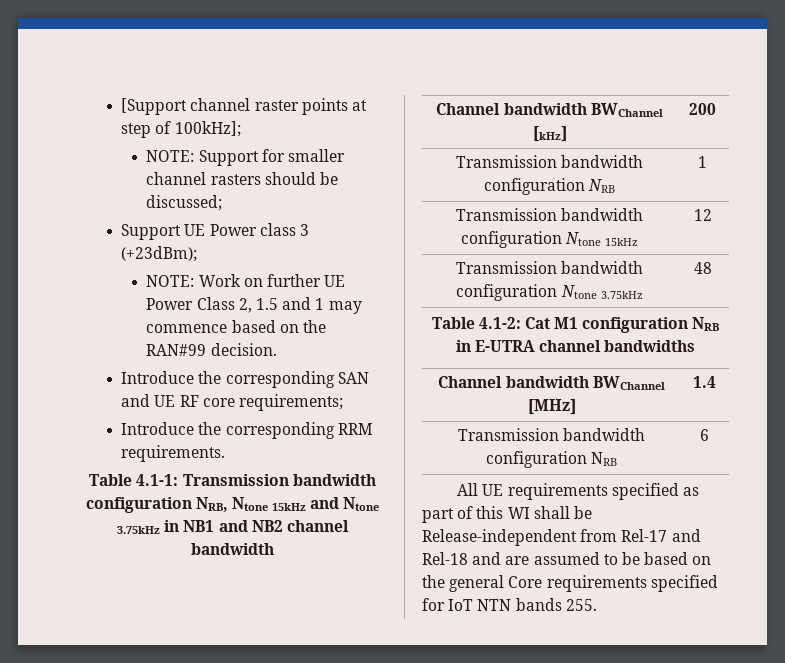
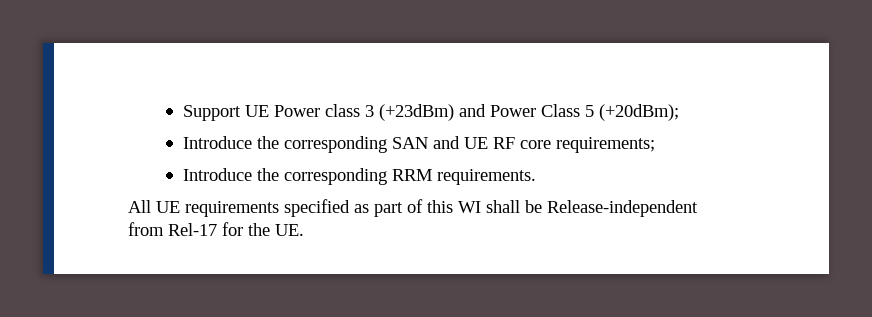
- [Support channel raster points at step of 100kHz];
- NOTE: Support for smaller channel rasters should be discussed;
- Support UE Power class 3 (+23dBm);
- NOTE: Work on further UE Power Class 2, 1.5 and 1 may commence based on the RAN#99 decision.
+ Support UE Power class 3 (+23dBm) and Power Class 5 (+20dBm);
- Table 4.1-1: Transmission bandwidth configuration NRB, Ntone 15kHz and Ntone 3.75kHz in NB1 and NB2 channel bandwidth
- Channel bandwidth BWChannel [kHz] | 200
- Transmission bandwidth configuration NRB | 1
- Transmission bandwidth configuration Ntone 15kHz | 12
- Transmission bandwidth configuration Ntone 3.75kHz | 48
- Table 4.1-2: Cat M1 configuration NRB in E-UTRA channel bandwidths
- Channel bandwidth BWChannel [MHz] | 1.4
- Transmission bandwidth configuration NRB | 6
- All UE requirements specified as part of this WI shall be Release-independent from Rel-17 and Rel-18 and are assumed to be based on the general Core requirements specified for IoT NTN bands 255.
+ All UE requirements specified as part of this WI shall be Release-independent from Rel-17 for the UE.

